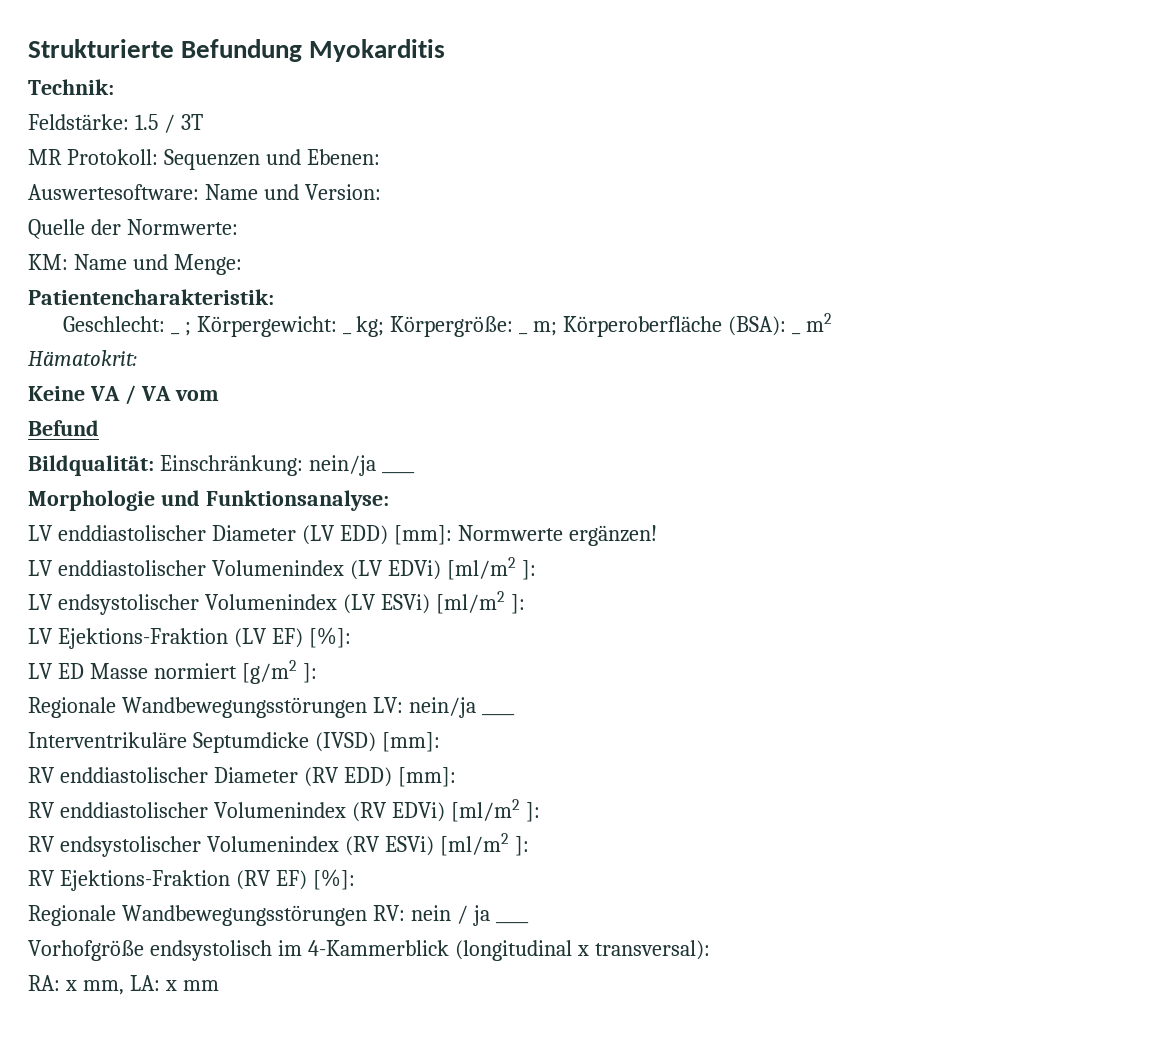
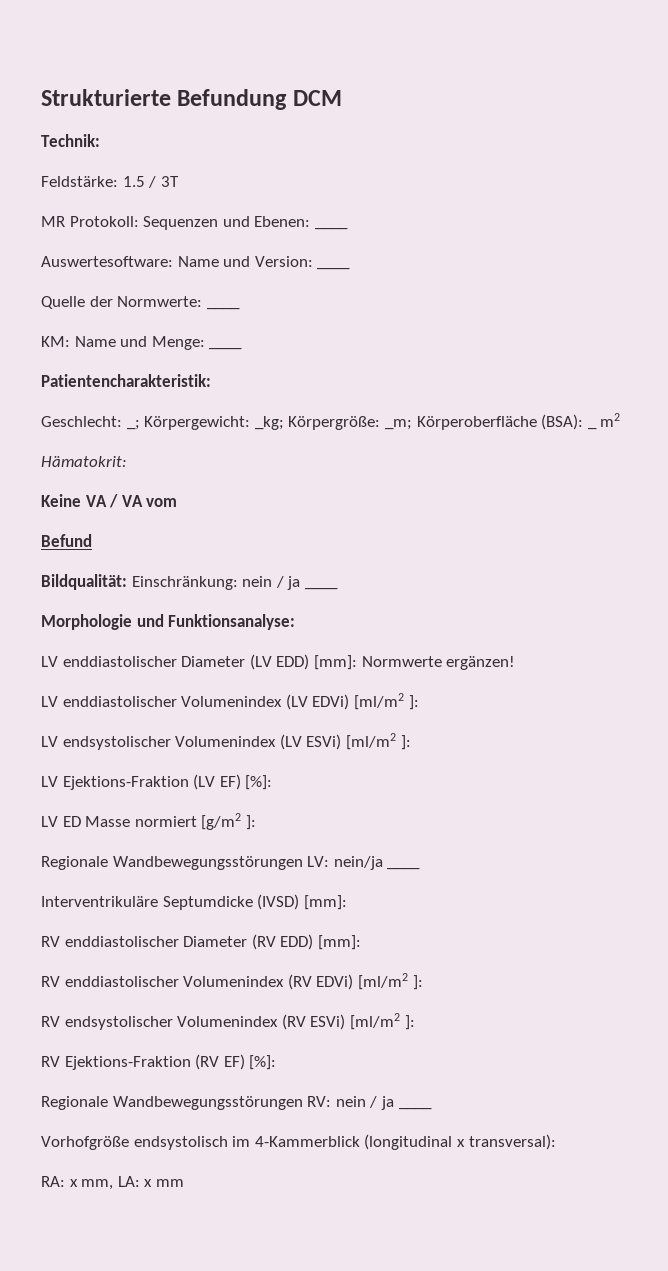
- Strukturierte Befundung Myokarditis
+ Strukturierte Befundung DCM
- MR Protokoll: Sequenzen und Ebenen:
+ MR Protokoll: Sequenzen und Ebenen: ____
- Auswertesoftware: Name und Version:
+ Auswertesoftware: Name und Version: ____
- Quelle der Normwerte:
+ Quelle der Normwerte: ____
- KM: Name und Menge:
+ KM: Name und Menge: ____
- Geschlecht: _ ; Körpergewicht: _ kg; Körpergröße: _ m; Körperoberfläche (BSA): _ m2
+ Geschlecht: _; Körpergewicht: _kg; Körpergröße: _m; Körperoberfläche (BSA): _ m2
- Bildqualität: Einschränkung: nein/ja ____
+ Bildqualität: Einschränkung: nein / ja ____

